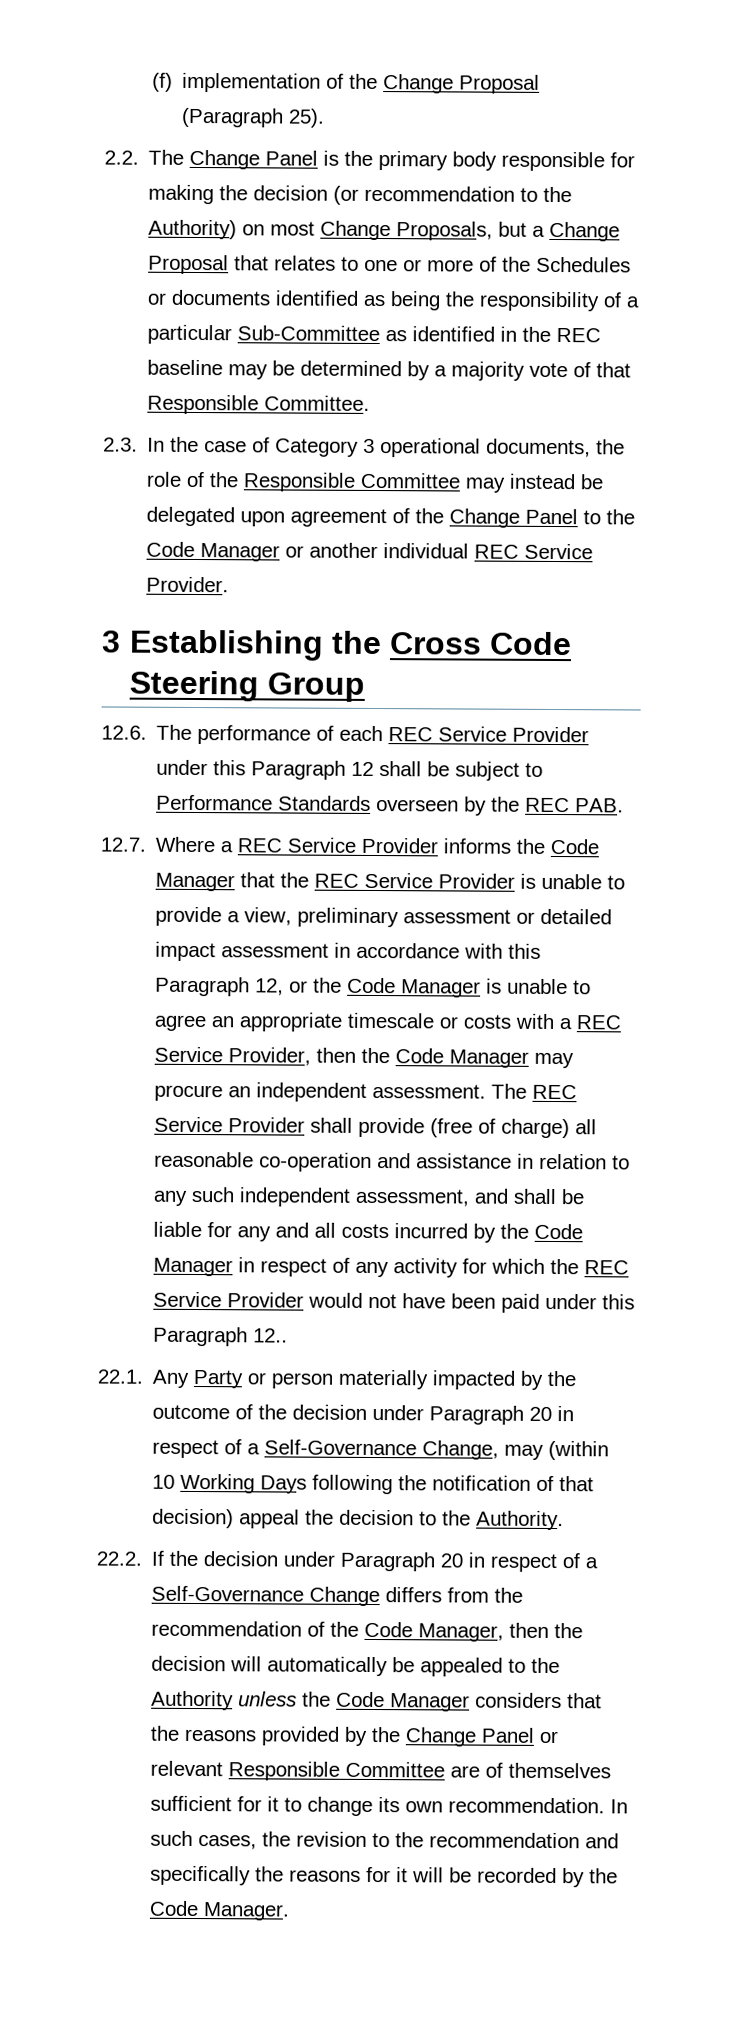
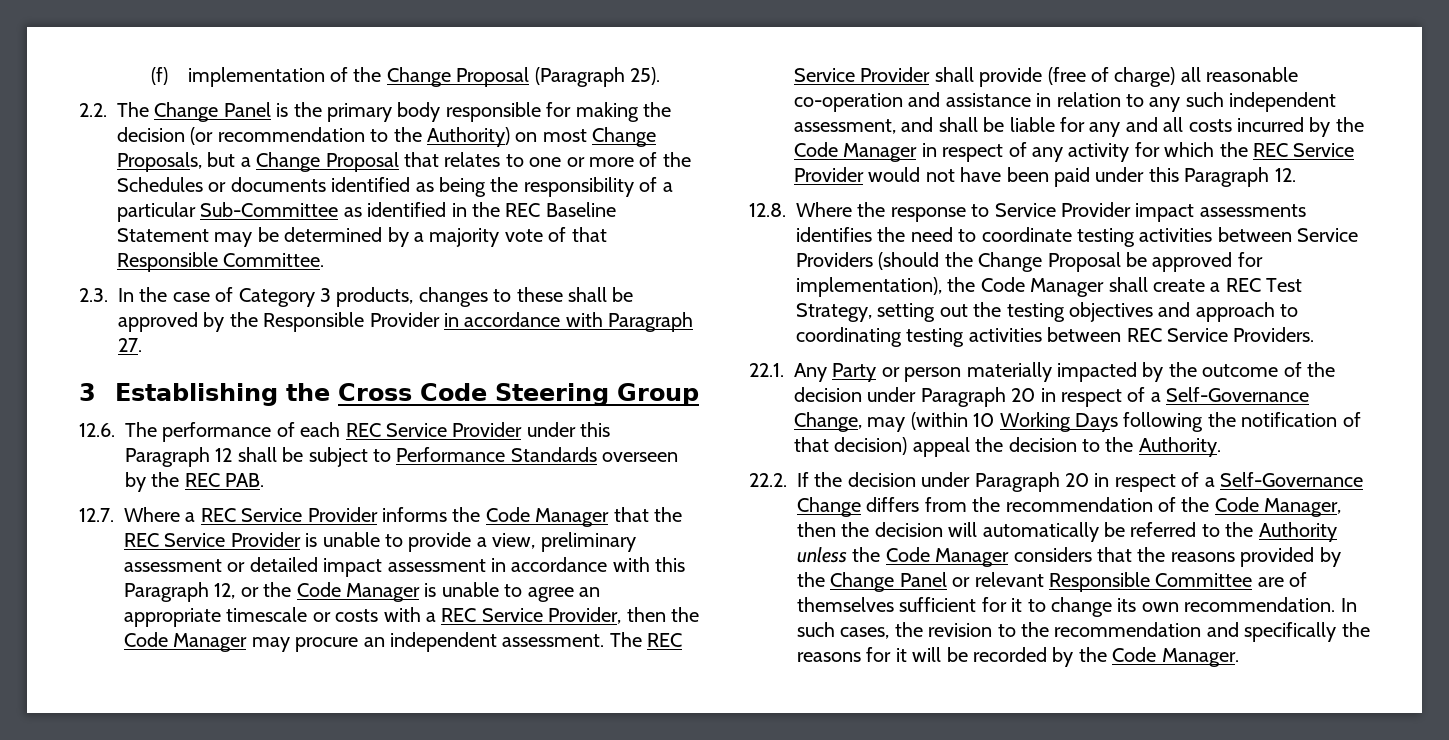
- 2.2. The Change Panel is the primary body responsible for making the decision (or recommendation to the Authority) on most Change Proposals, but a Change Proposal that relates to one or more of the Schedules or documents identified as being the responsibility of a particular Sub-Committee as identified in the REC baseline may be determined by a majority vote of that Responsible Committee.
+ 2.2. The Change Panel is the primary body responsible for making the decision (or recommendation to the Authority) on most Change Proposals, but a Change Proposal that relates to one or more of the Schedules or documents identified as being the responsibility of a particular Sub-Committee as identified in the REC Baseline Statement may be determined by a majority vote of that Responsible Committee.
- 2.3. In the case of Category 3 operational documents, the role of the Responsible Committee may instead be delegated upon agreement of the Change Panel to the Code Manager or another individual REC Service Provider.
+ 2.3. In the case of Category 3 products, changes to these shall be approved by the Responsible Provider in accordance with Paragraph 27.
- The REC Service Provider shall provide (free of charge) all reasonable co-operation and assistance in relation to any such independent assessment, and shall be liable for any and all costs incurred by the Code Manager in respect of any activity for which the REC Service Provider would not have been paid under this Paragraph 12..
+ The REC Service Provider shall provide (free of charge) all reasonable co-operation and assistance in relation to any such independent assessment, and shall be liable for any and all costs incurred by the Code Manager in respect of any activity for which the REC Service Provider would not have been paid under this Paragraph 12.
+ 12.8. Where the response to Service Provider impact assessments identifies the need to coordinate testing activities between Service Providers (should the Change Proposal be approved for implementation), the Code Manager shall create a REC Test Strategy, setting out the testing objectives and approach to coordinating testing activities between REC Service Providers.
- 22.2. If the decision under Paragraph 20 in respect of a Self-Governance Change differs from the recommendation of the Code Manager, then the decision will automatically be appealed to the Authority unless the Code Manager considers that the reasons provided by the Change Panel or relevant Responsible Committee are of themselves sufficient for it to change its own recommendation.
+ 22.2. If the decision under Paragraph 20 in respect of a Self-Governance Change differs from the recommendation of the Code Manager, then the decision will automatically be referred to the Authority unless the Code Manager considers that the reasons provided by the Change Panel or relevant Responsible Committee are of themselves sufficient for it to change its own recommendation.

